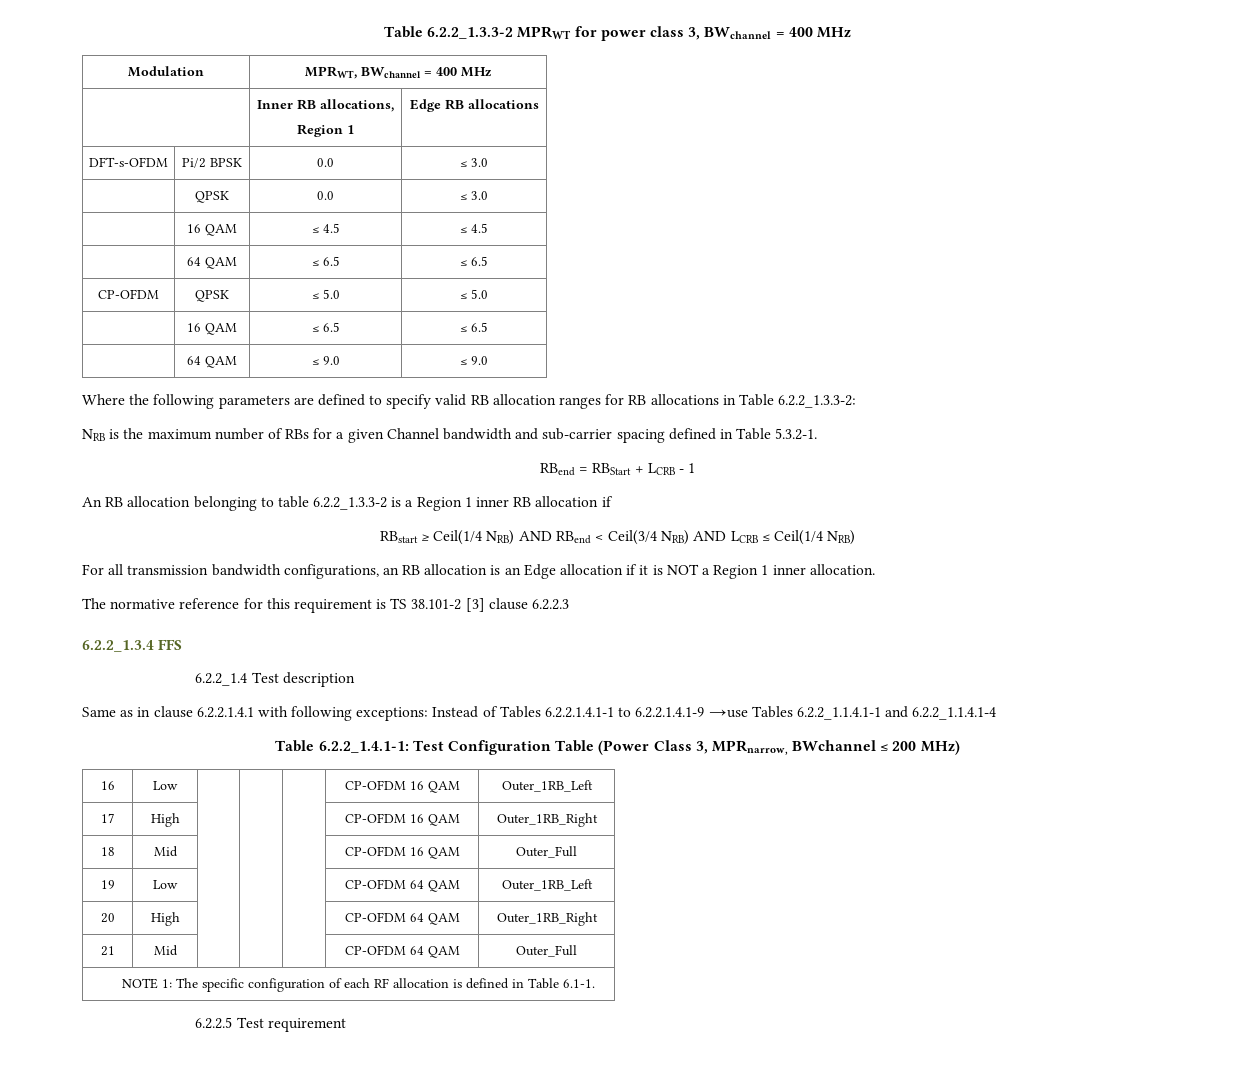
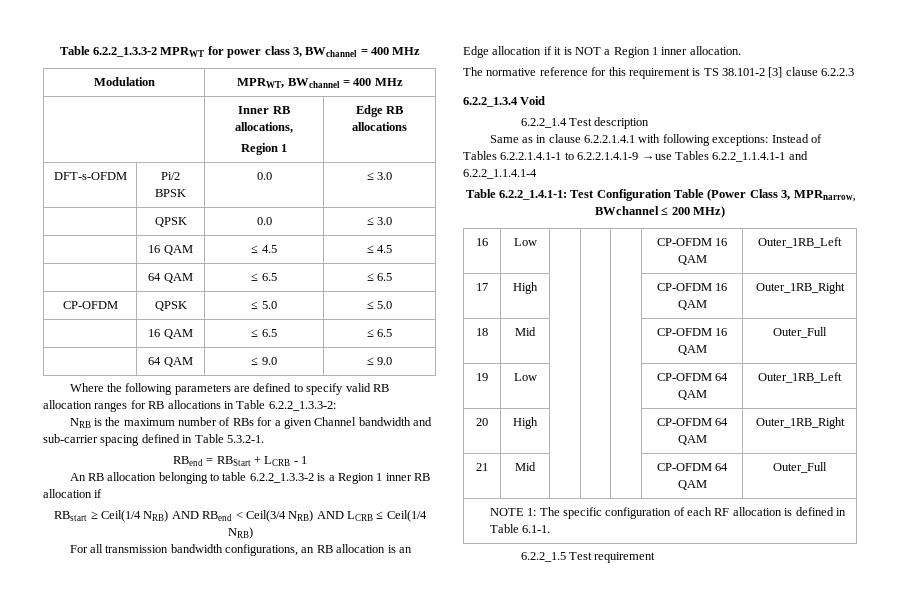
- 6.2.2_1.3.4 FFS
+ 6.2.2_1.3.4 Void
- 6.2.2.5 Test requirement
+ 6.2.2_1.5 Test requirement

